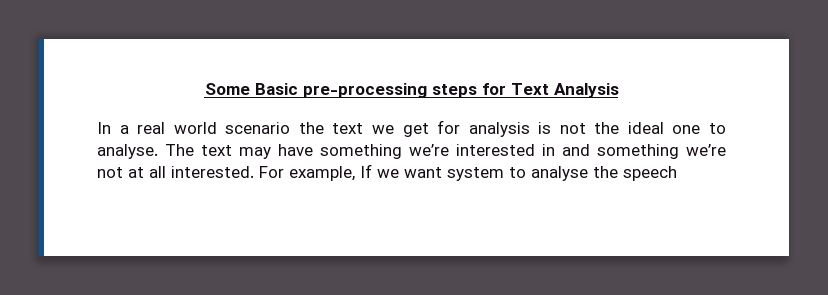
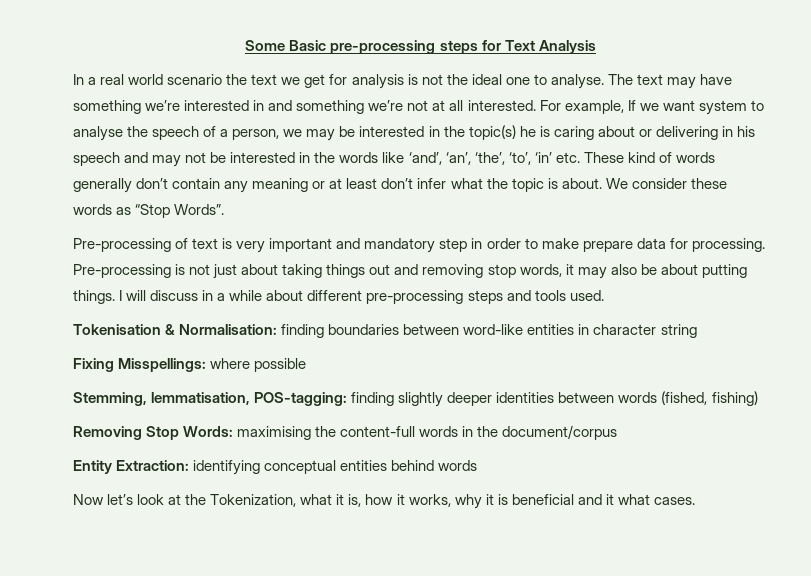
- For example, If we want system to analyse the speech
+ For example, If we want system to analyse the speech of a person, we may be interested in the topic(s) he is caring about or delivering in his speech and may not be interested in the words like ‘and’, ‘an’, ‘the’, ‘to’, ‘in’ etc. These kind of words generally don’t contain any meaning or at least don’t infer what the topic is about. We consider these words as “Stop Words”.
+ Pre-processing of text is very important and mandatory step in order to make prepare data for processing. Pre-processing is not just about taking things out and removing stop words, it may also be about putting things. I will discuss in a while about different pre-processing steps and tools used.
+ Tokenisation & Normalisation: finding boundaries between word-like entities in character string
+ Fixing Misspellings: where possible
+ Stemming, lemmatisation, POS-tagging: finding slightly deeper identities between words (fished, fishing)
+ Removing Stop Words: maximising the content-full words in the document/corpus
+ Entity Extraction: identifying conceptual entities behind words
+ Now let’s look at the Tokenization, what it is, how it works, why it is beneficial and it what cases.

